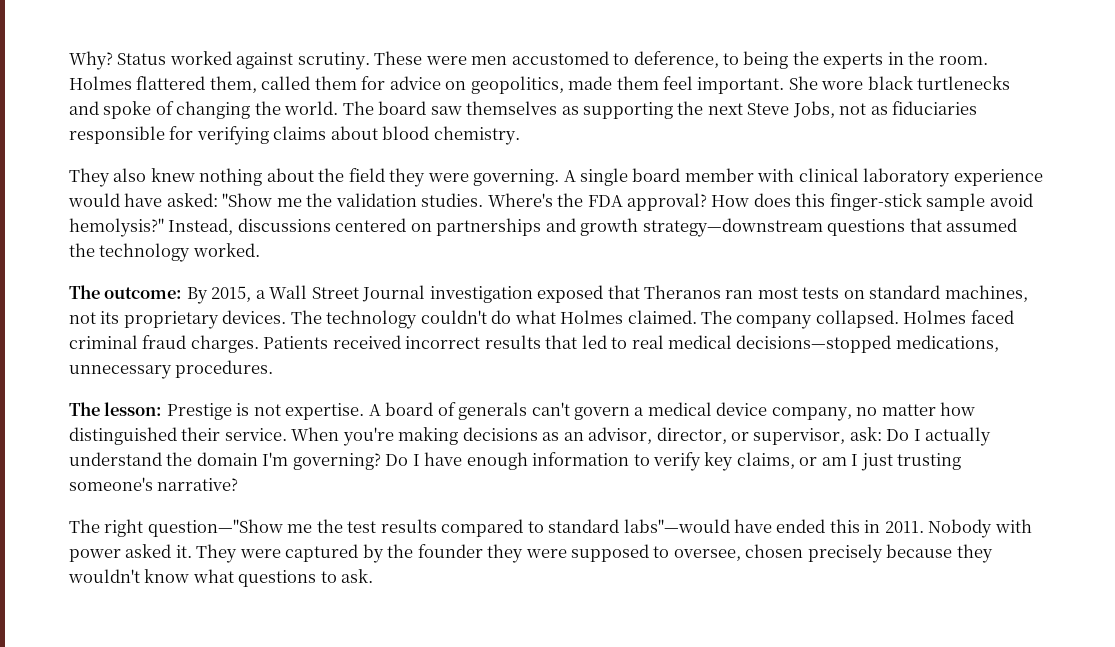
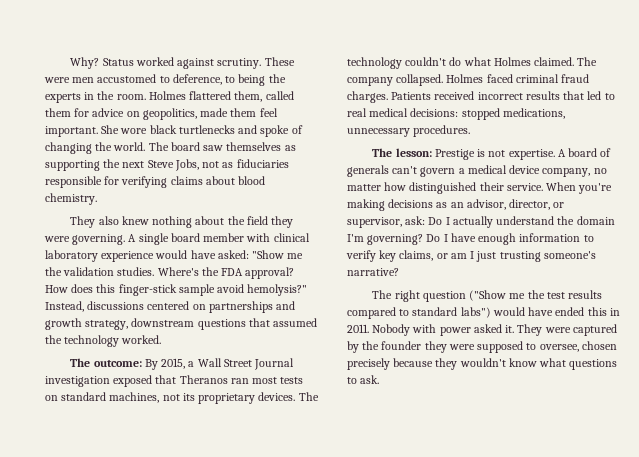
- Instead, discussions centered on partnerships and growth strategy—downstream questions that assumed the technology worked.
+ Instead, discussions centered on partnerships and growth strategy, downstream questions that assumed the technology worked.
- Patients received incorrect results that led to real medical decisions—stopped medications, unnecessary procedures.
+ Patients received incorrect results that led to real medical decisions: stopped medications, unnecessary procedures.
- The right question—"Show me the test results compared to standard labs"—would have ended this in 2011.
+ The right question ("Show me the test results compared to standard labs") would have ended this in 2011.

